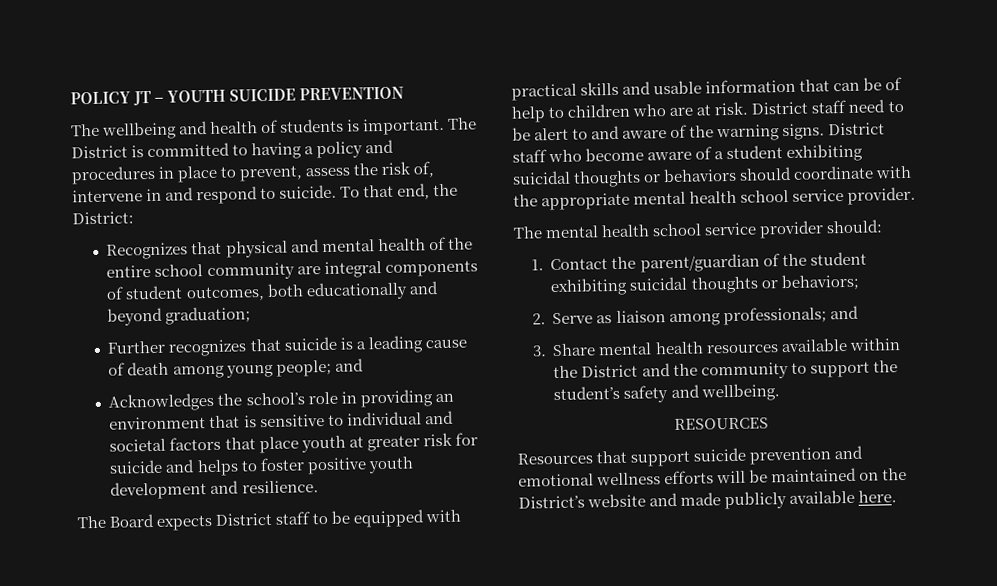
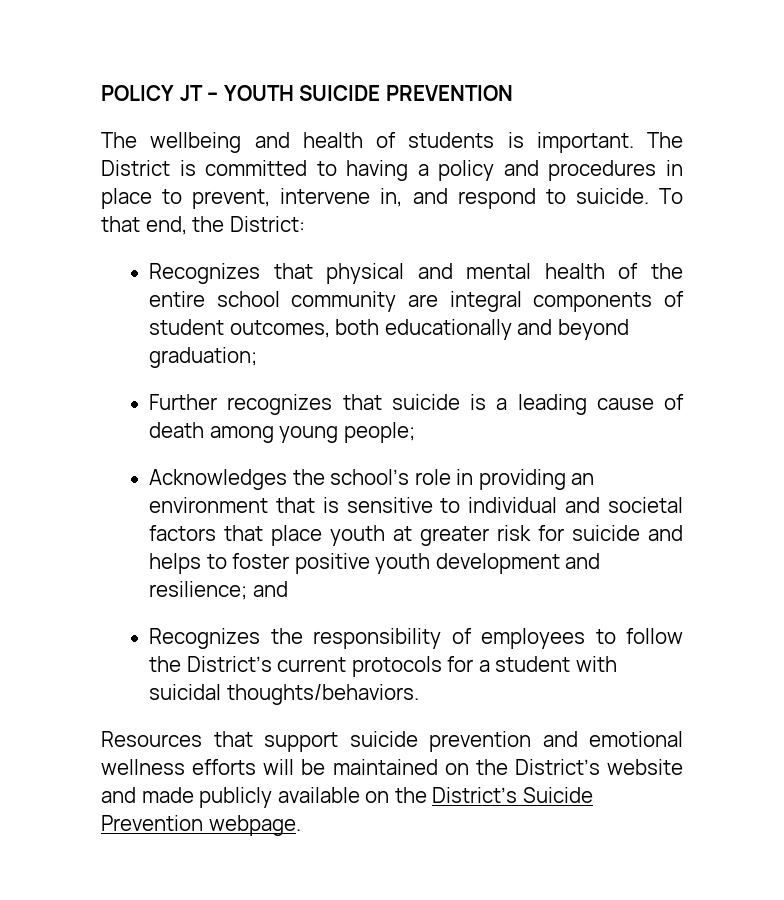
- The District is committed to having a policy and procedures in place to prevent, assess the risk of, intervene in and respond to suicide.
+ The District is committed to having a policy and procedures in place to prevent, intervene in, and respond to suicide.
- Further recognizes that suicide is a leading cause of death among young people; and
+ Further recognizes that suicide is a leading cause of death among young people;
- Acknowledges the school’s role in providing an environment that is sensitive to individual and societal factors that place youth at greater risk for suicide and helps to foster positive youth development and resilience.
- The Board expects District staff to be equipped with practical skills and usable information that can be of help to children who are at risk. District staff need to be alert to and aware of the warning signs. District staff who become aware of a student exhibiting suicidal thoughts or behaviors should coordinate with the appropriate mental health school service provider.
- The mental health school service provider should:
- 1. Contact the parent/guardian of the student exhibiting suicidal thoughts or behaviors;
- 2. Serve as liaison among professionals; and
- 3. Share mental health resources available within the District and the community to support the student’s safety and wellbeing.
- RESOURCES
+ Acknowledges the school’s role in providing an environment that is sensitive to individual and societal factors that place youth at greater risk for suicide and helps to foster positive youth development and resilience; and
+ Recognizes the responsibility of employees to follow the District’s current protocols for a student with suicidal thoughts/behaviors.
- Resources that support suicide prevention and emotional wellness efforts will be maintained on the District’s website and made publicly available here.
+ Resources that support suicide prevention and emotional wellness efforts will be maintained on the District’s website and made publicly available on the District’s Suicide Prevention webpage.

